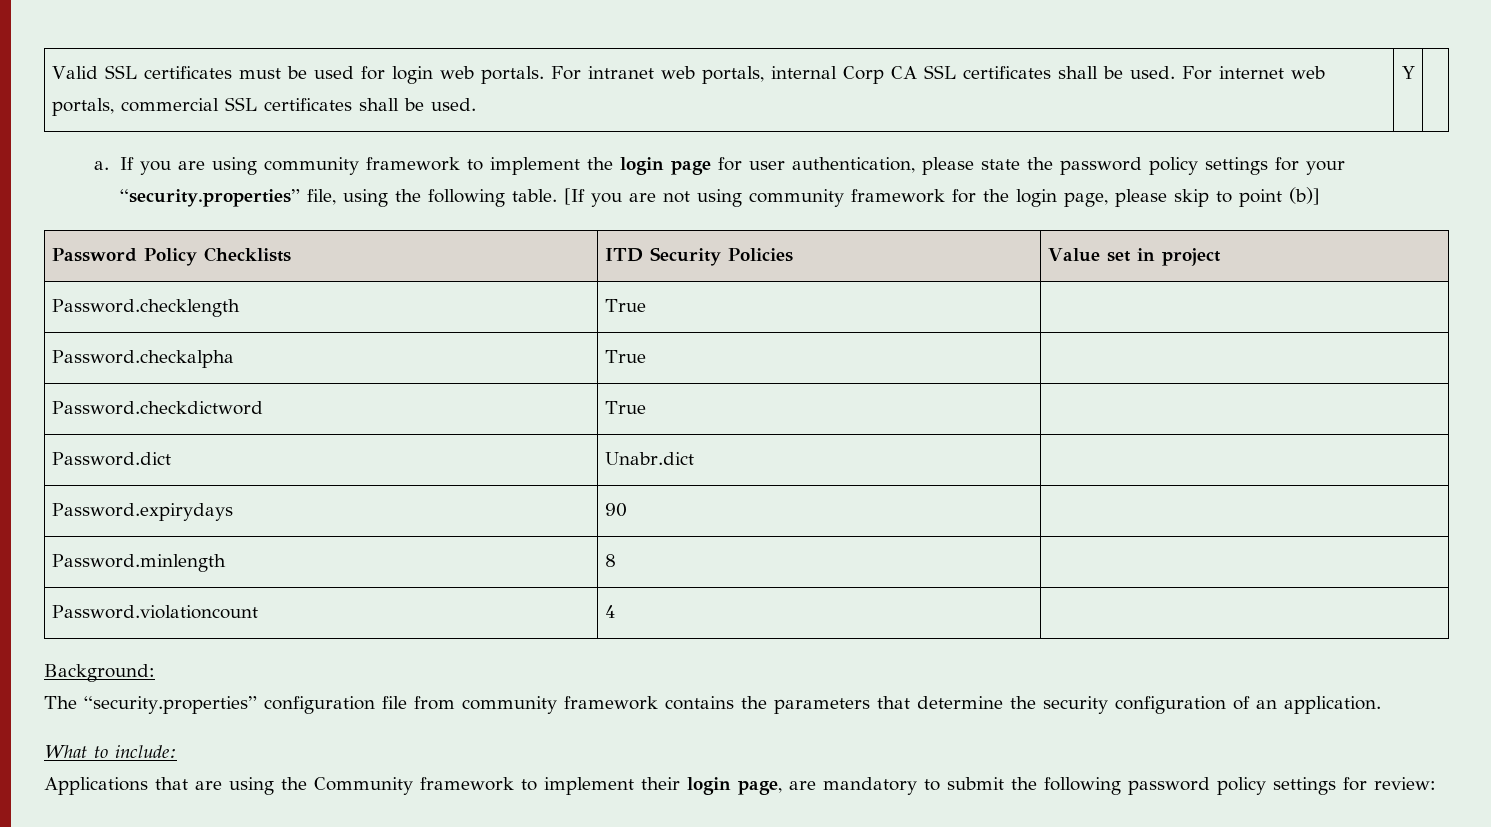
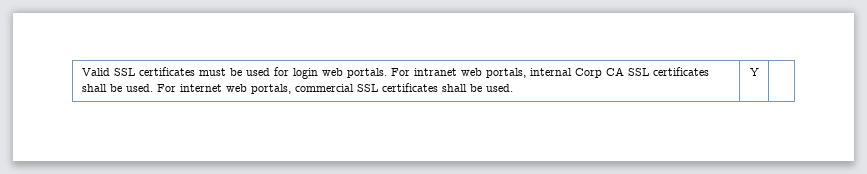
- a. If you are using community framework to implement the login page for user authentication, please state the password policy settings for your “security.properties” file, using the following table. [If you are not using community framework for the login page, please skip to point (b)]
- Password Policy Checklists | ITD Security Policies | Value set in project
- Password.checklength | True |
- Password.checkalpha | True |
- Password.checkdictword | True |
- Password.dict | Unabr.dict |
- Password.expirydays | 90 |
- Password.minlength | 8 |
- Password.violationcount | 4 |
- Background:
- The “security.properties” configuration file from community framework contains the parameters that determine the security configuration of an application.
- What to include:
- Applications that are using the Community framework to implement their login page, are mandatory to submit the following password policy settings for review:

